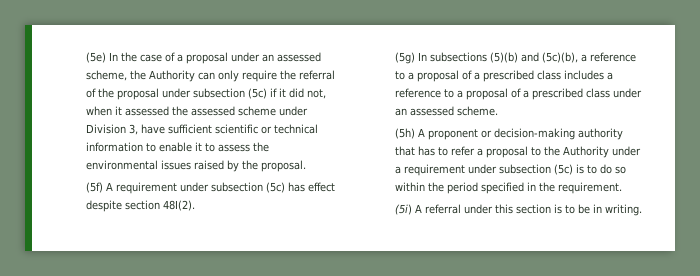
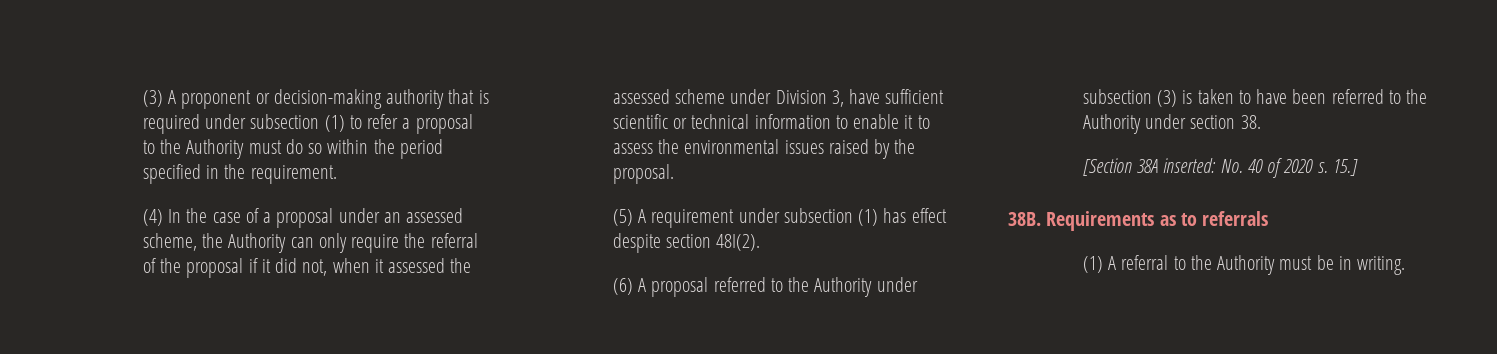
- (5e) In the case of a proposal under an assessed scheme, the Authority can only require the referral of the proposal under subsection (5c) if it did not, when it assessed the assessed scheme under Division 3, have sufficient scientific or technical information to enable it to assess the environmental issues raised by the proposal.
+ (3) A proponent or decision-making authority that is required under subsection (1) to refer a proposal to the Authority must do so within the period specified in the requirement.
+ (4) In the case of a proposal under an assessed scheme, the Authority can only require the referral of the proposal if it did not, when it assessed the assessed scheme under Division 3, have sufficient scientific or technical information to enable it to assess the environmental issues raised by the proposal.
- (5f) A requirement under subsection (5c) has effect despite section 48I(2).
+ (5) A requirement under subsection (1) has effect despite section 48I(2).
- (5g) In subsections (5)(b) and (5c)(b), a reference to a proposal of a prescribed class includes a reference to a proposal of a prescribed class under an assessed scheme.
- (5h) A proponent or decision-making authority that has to refer a proposal to the Authority under a requirement under subsection (5c) is to do so within the period specified in the requirement.
- (5i) A referral under this section is to be in writing.
+ (6) A proposal referred to the Authority under subsection (3) is taken to have been referred to the Authority under section 38.
+ [Section 38A inserted: No. 40 of 2020 s. 15.]
+ 38B. Requirements as to referrals
+ (1) A referral to the Authority must be in writing.

